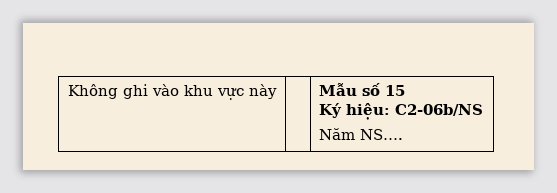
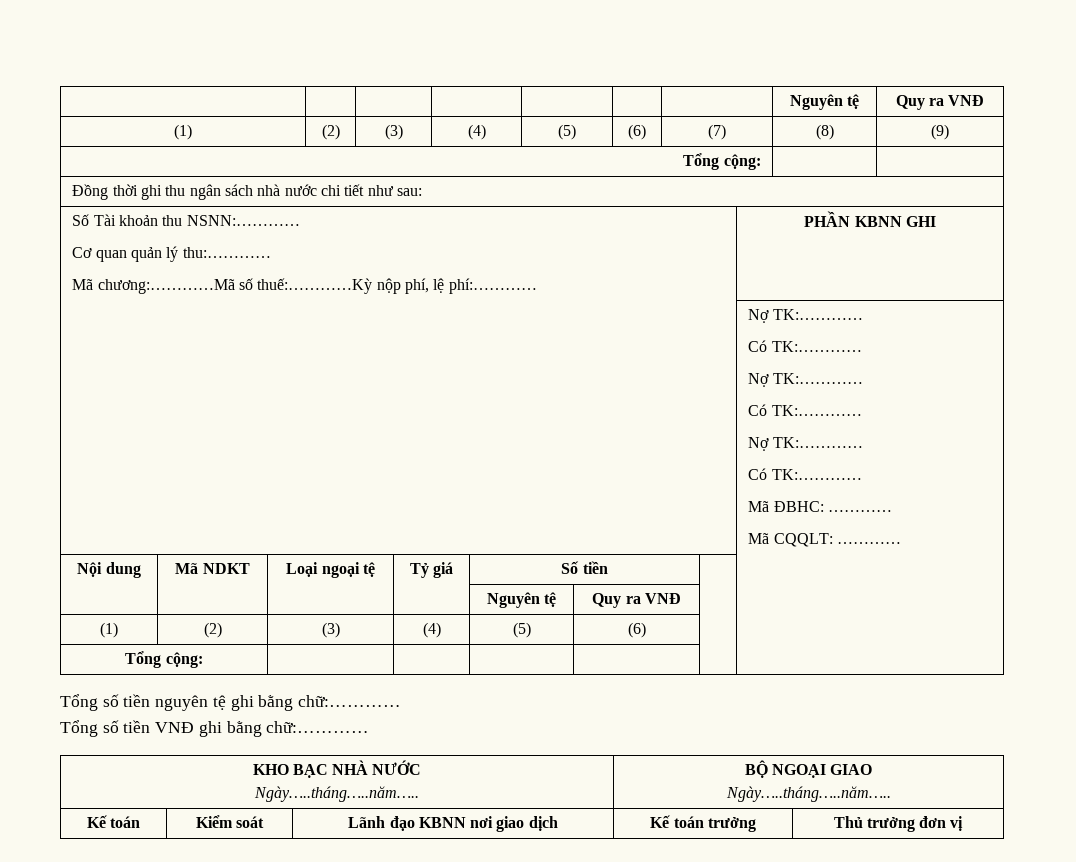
- Không ghi vào khu vực này | | Mẫu số 15
- Ký hiệu: C2-06b/NS
- Năm NS….
+ | | | | | | | Nguyên tệ | Quy ra VNĐ
+ (1) | (2) | (3) | (4) | (5) | (6) | (7) | (8) | (9)
+ Tổng cộng: | |
+ Đồng thời ghi thu ngân sách nhà nước chi tiết như sau:
+ Số Tài khoản thu NSNN:…………
+ Cơ quan quản lý thu:…………
+ Mã chương:…………Mã số thuế:…………Kỳ nộp phí, lệ phí:………… | PHẦN KBNN GHI
+ | Nợ TK:…………
+ Có TK:…………
+ Nợ TK:…………
+ Có TK:…………
+ Nợ TK:…………
+ Có TK:…………
+ Mã ĐBHC: …………
+ Mã CQQLT: …………
+ Nội dung | Mã NDKT | Loại ngoại tệ | Tỷ giá | Số tiền | |
+ | | | | Nguyên tệ | Quy ra VNĐ | |
+ (1) | (2) | (3) | (4) | (5) | (6) | |
+ Tổng cộng: | | | | | |
+ Tổng số tiền nguyên tệ ghi bằng chữ:…………
+ Tổng số tiền VNĐ ghi bằng chữ:…………
+ KHO BẠC NHÀ NƯỚC
+ Ngày…..tháng…..năm….. | BỘ NGOẠI GIAO
+ Ngày…..tháng…..năm…..
+ Kế toán | Kiểm soát | Lãnh đạo KBNN nơi giao dịch | Kế toán trưởng | Thủ trưởng đơn vị

